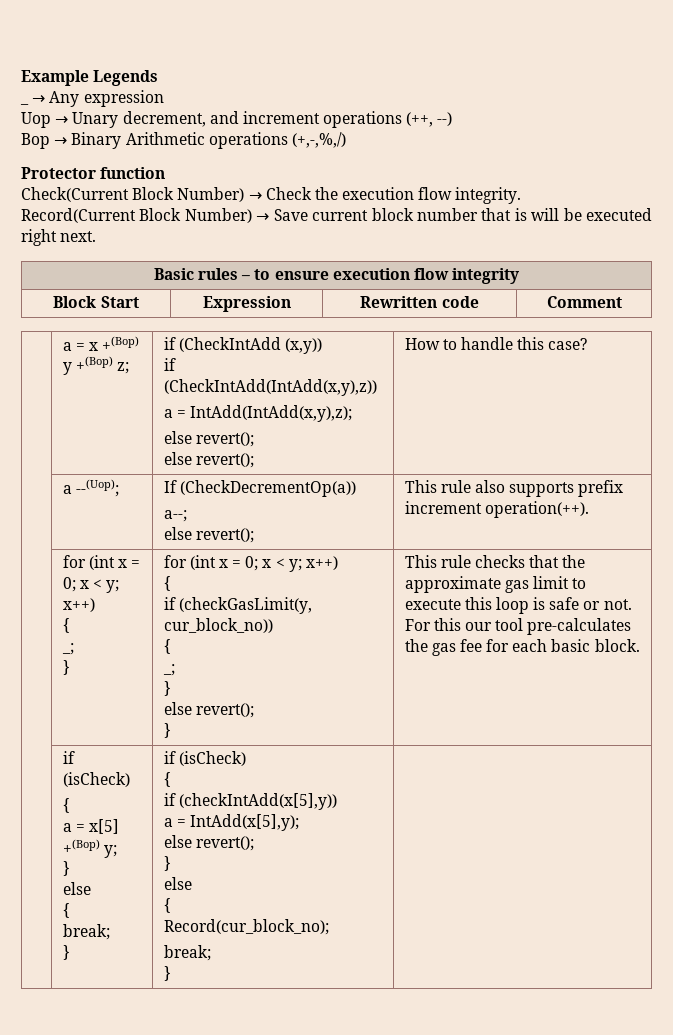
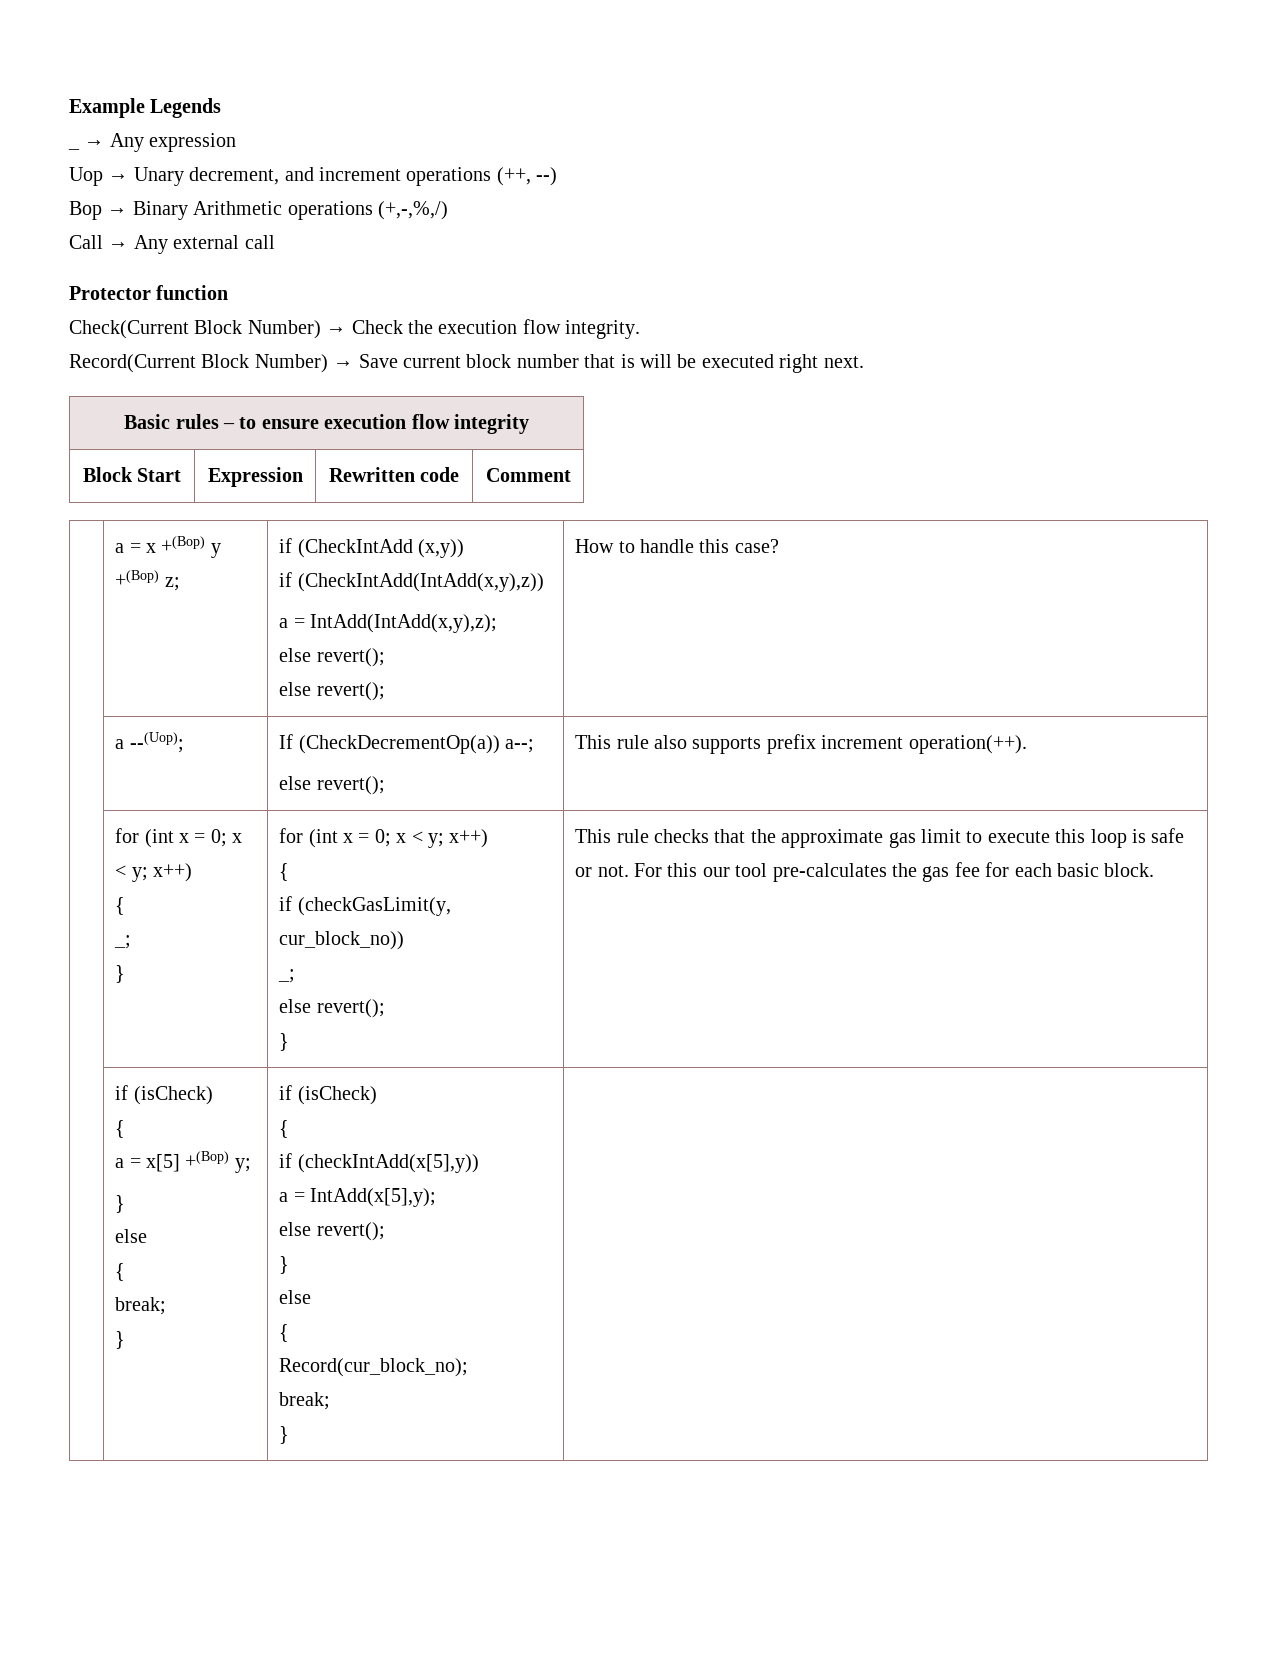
+ Call → Any external call
- | a --(Uop); | If (CheckDecrementOp(a))
- a--;
+ | a --(Uop); | If (CheckDecrementOp(a)) a--;
  if (checkGasLimit(y, cur_block_no))
- {
  _;
- }

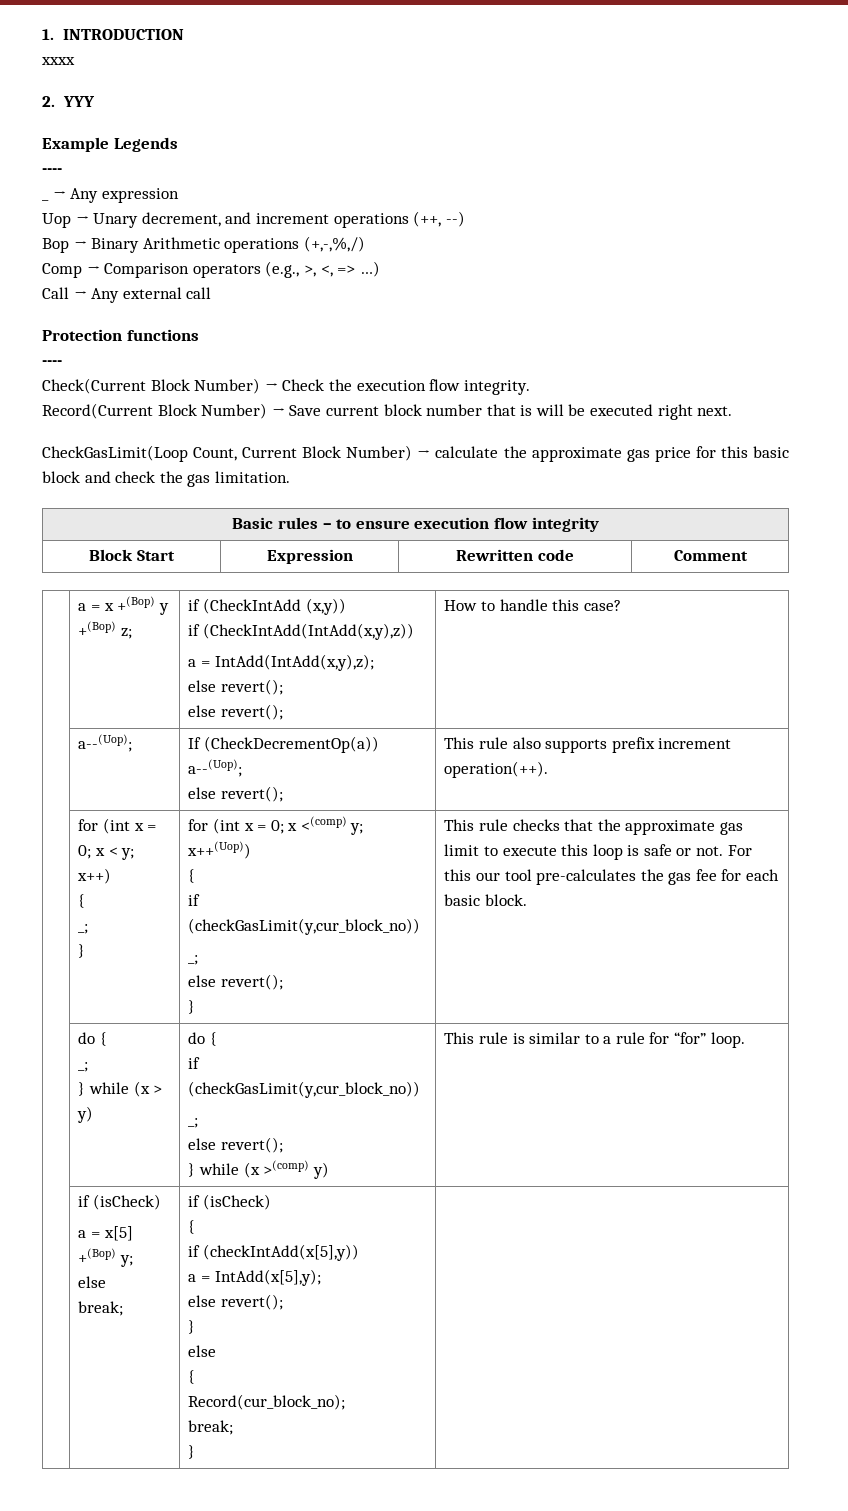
+ 1. INTRODUCTION
+ xxxx
+ 2. YYY
  Example Legends
+ ----
+ Comp → Comparison operators (e.g., >, <, => …)
- Protector function
+ Protection functions
+ ----
+ CheckGasLimit(Loop Count, Current Block Number) → calculate the approximate gas price for this basic block and check the gas limitation.
- | a --(Uop); | If (CheckDecrementOp(a)) a--;
+ | a--(Uop); | If (CheckDecrementOp(a)) a--(Uop);
- } | for (int x = 0; x < y; x++)
+ } | for (int x = 0; x <(comp) y; x++(Uop))
  {
- if (checkGasLimit(y, cur_block_no))
+ if (checkGasLimit(y,cur_block_no))
  For this our tool pre-calculates the gas fee for each basic block.
+ | do {
+ _;
+ } while (x > y) | do {
+ if (checkGasLimit(y,cur_block_no))
+ _;
+ else revert();
+ } while (x >(comp) y) | This rule is similar to a rule for “for” loop.
  | if (isCheck)
- {
  a = x[5] +(Bop) y;
- }
  else
- {
- break;
- } | if (isCheck)
+ break; | if (isCheck)

